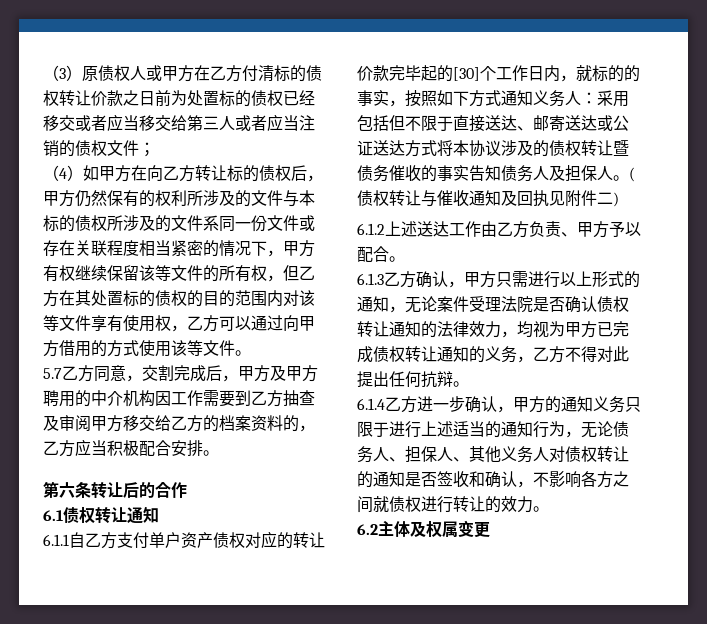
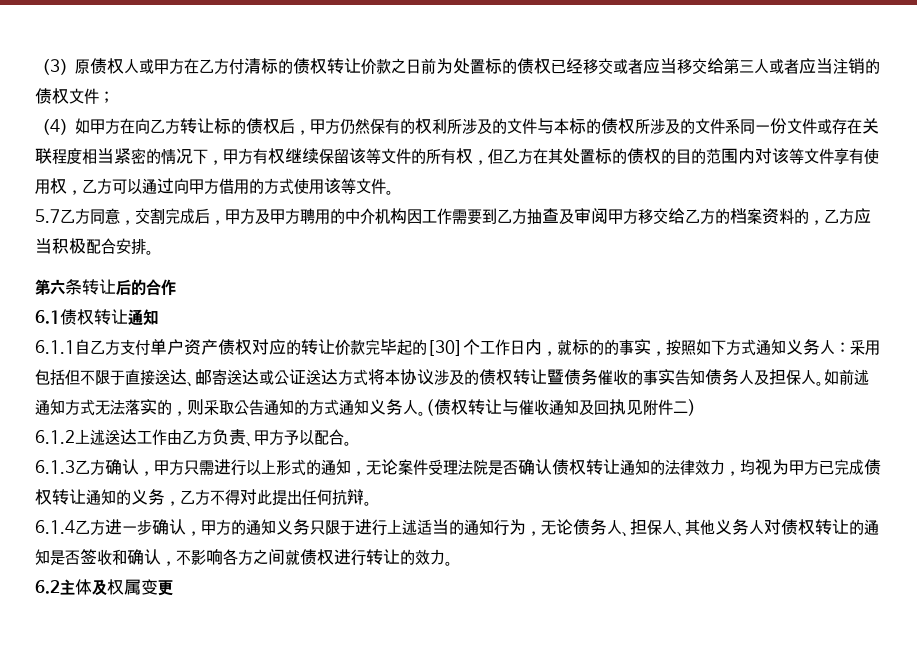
+ 如前述通知方式无法落实的，则采取公告通知的方式通知义务人。

